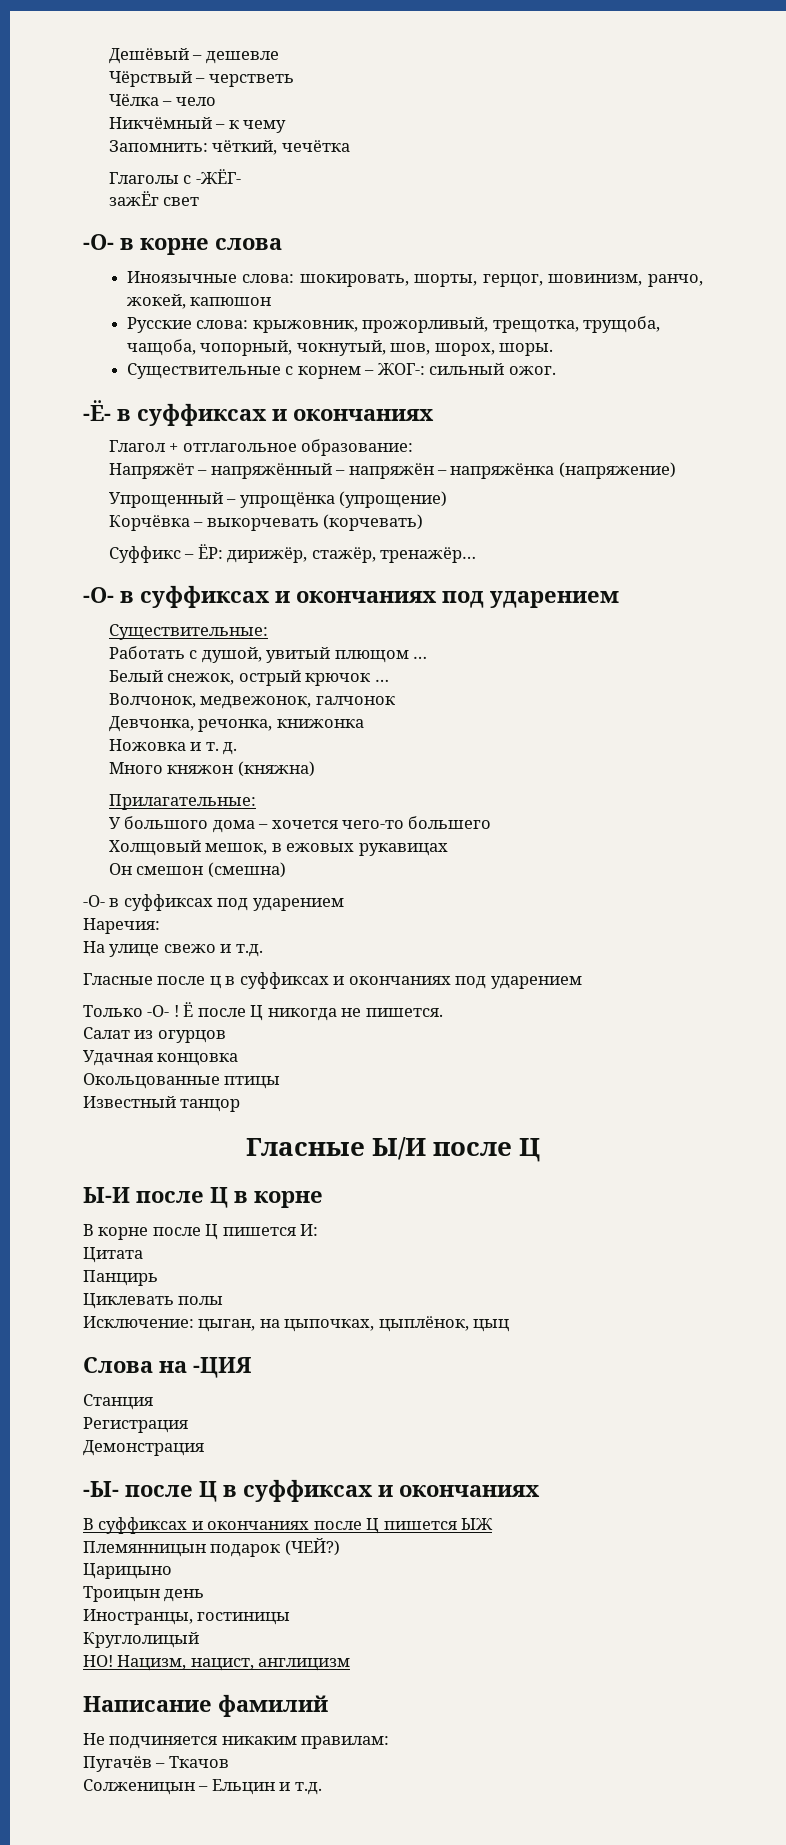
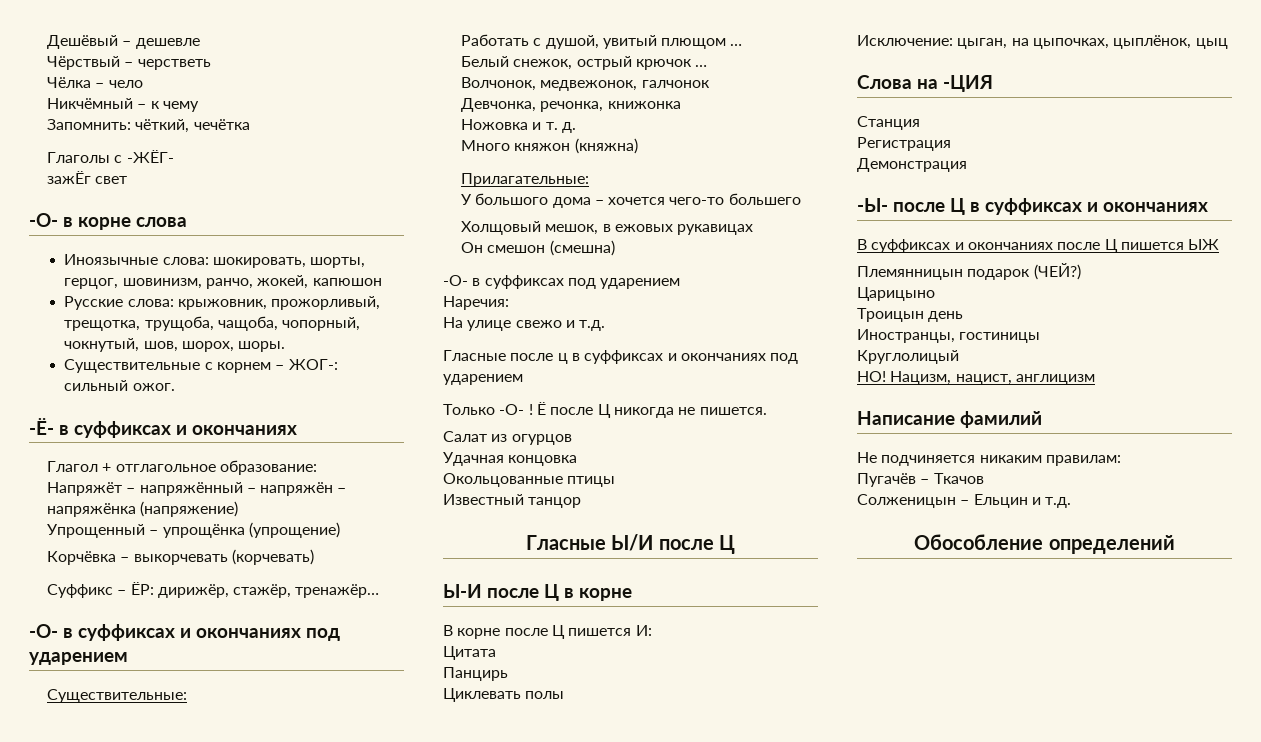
+ Обособление определений

